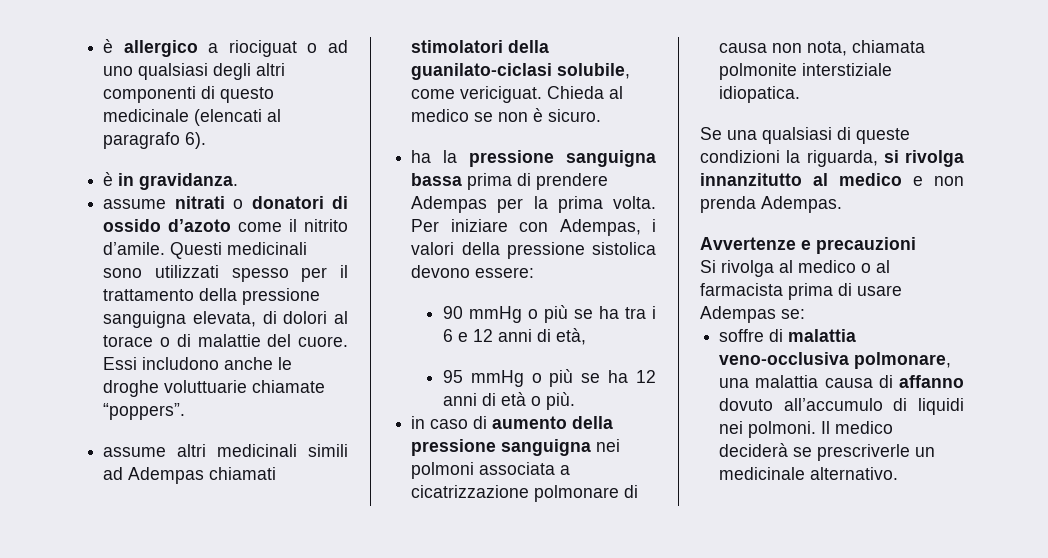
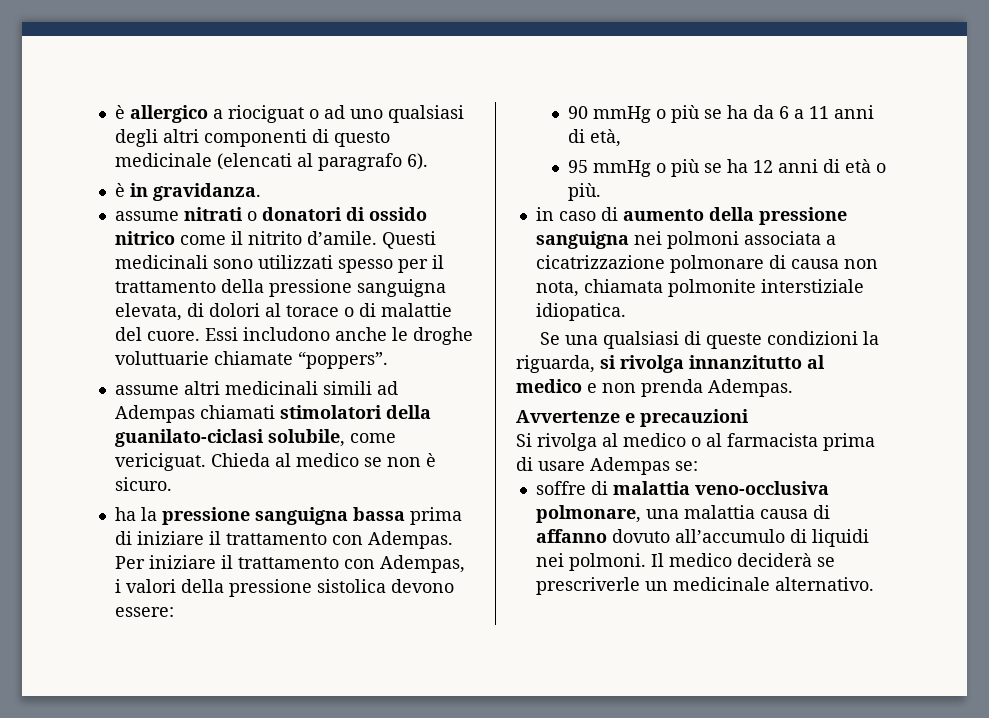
- assume nitrati o donatori di ossido d’azoto come il nitrito d’amile.
+ assume nitrati o donatori di ossido nitrico come il nitrito d’amile.
- ha la pressione sanguigna bassa prima di prendere Adempas per la prima volta. Per iniziare con Adempas, i valori della pressione sistolica devono essere:
+ ha la pressione sanguigna bassa prima di iniziare il trattamento con Adempas. Per iniziare il trattamento con Adempas, i valori della pressione sistolica devono essere:
- 90 mmHg o più se ha tra i 6 e 12 anni di età,
+ 90 mmHg o più se ha da 6 a 11 anni di età,

